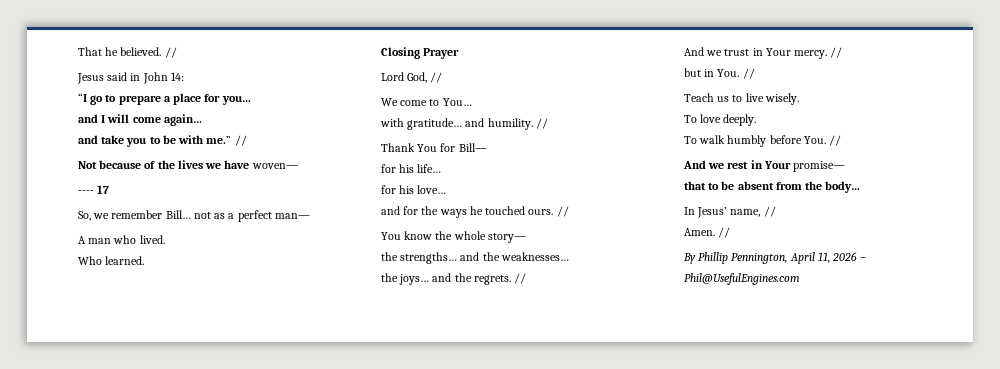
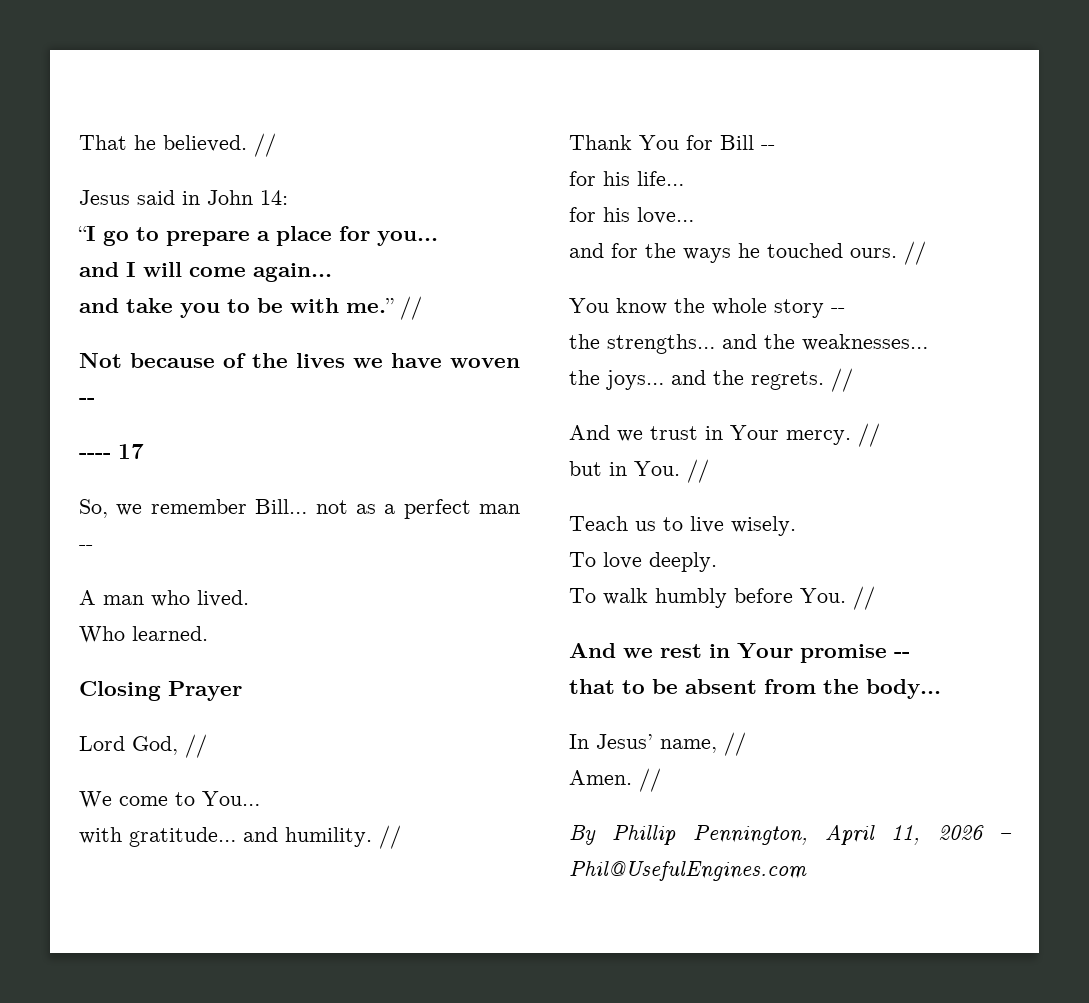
- Not because of the lives we have woven—
+ Not because of the lives we have woven --
- So, we remember Bill… not as a perfect man—
+ So, we remember Bill… not as a perfect man --
- Thank You for Bill—
+ Thank You for Bill --
- You know the whole story—
+ You know the whole story --
- And we rest in Your promise—
+ And we rest in Your promise --

